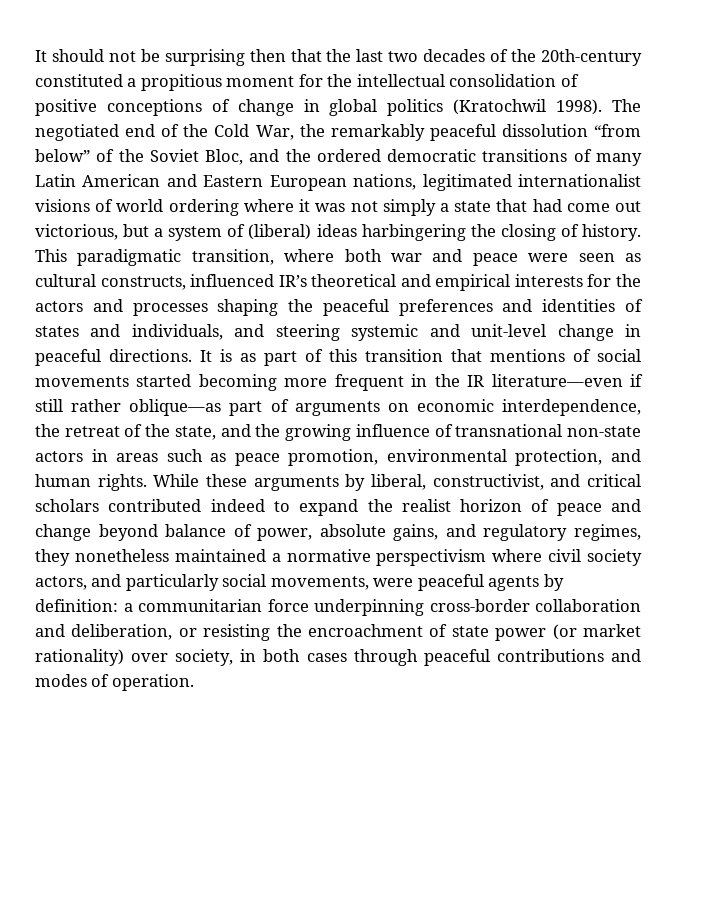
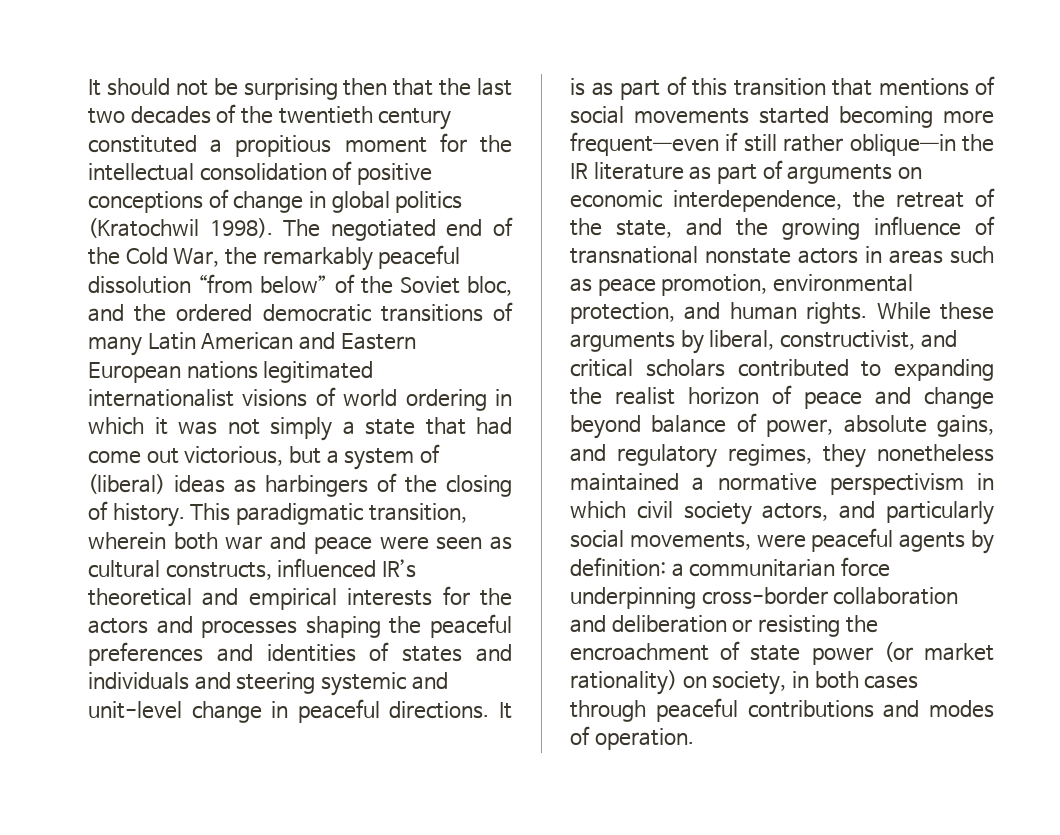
- It should not be surprising then that the last two decades of the 20th-century constituted a propitious moment for the intellectual consolidation of positive conceptions of change in global politics (Kratochwil 1998).
+ It should not be surprising then that the last two decades of the twentieth century constituted a propitious moment for the intellectual consolidation of positive conceptions of change in global politics (Kratochwil 1998).
- The negotiated end of the Cold War, the remarkably peaceful dissolution “from below” of the Soviet Bloc, and the ordered democratic transitions of many Latin American and Eastern European nations, legitimated internationalist visions of world ordering where it was not simply a state that had come out victorious, but a system of (liberal) ideas harbingering the closing of history.
+ The negotiated end of the Cold War, the remarkably peaceful dissolution “from below” of the Soviet bloc, and the ordered democratic transitions of many Latin American and Eastern European nations legitimated internationalist visions of world ordering in which it was not simply a state that had come out victorious, but a system of (liberal) ideas as harbingers of the closing of history.
- This paradigmatic transition, where both war and peace were seen as cultural constructs, influenced IR’s theoretical and empirical interests for the actors and processes shaping the peaceful preferences and identities of states and individuals, and steering systemic and unit-level change in peaceful directions.
+ This paradigmatic transition, wherein both war and peace were seen as cultural constructs, influenced IR’s theoretical and empirical interests for the actors and processes shaping the peaceful preferences and identities of states and individuals and steering systemic and unit-level change in peaceful directions.
- It is as part of this transition that mentions of social movements started becoming more frequent in the IR literature—even if still rather oblique—as part of arguments on economic interdependence, the retreat of the state, and the growing influence of transnational non-state actors in areas such as peace promotion, environmental protection, and human rights.
+ It is as part of this transition that mentions of social movements started becoming more frequent—even if still rather oblique—in the IR literature as part of arguments on economic interdependence, the retreat of the state, and the growing influence of transnational nonstate actors in areas such as peace promotion, environmental protection, and human rights.
- While these arguments by liberal, constructivist, and critical scholars contributed indeed to expand the realist horizon of peace and change beyond balance of power, absolute gains, and regulatory regimes, they nonetheless maintained a normative perspectivism where civil society actors, and particularly social movements, were peaceful agents by definition:
+ While these arguments by liberal, constructivist, and critical scholars contributed to expanding the realist horizon of peace and change beyond balance of power, absolute gains, and regulatory regimes, they nonetheless maintained a normative perspectivism in which civil society actors, and particularly social movements, were peaceful agents by definition:
- a communitarian force underpinning cross-border collaboration and deliberation, or resisting the encroachment of state power (or market rationality) over society, in both cases through peaceful contributions and modes of operation.
+ a communitarian force underpinning cross-border collaboration and deliberation or resisting the encroachment of state power (or market rationality) on society, in both cases through peaceful contributions and modes of operation.

